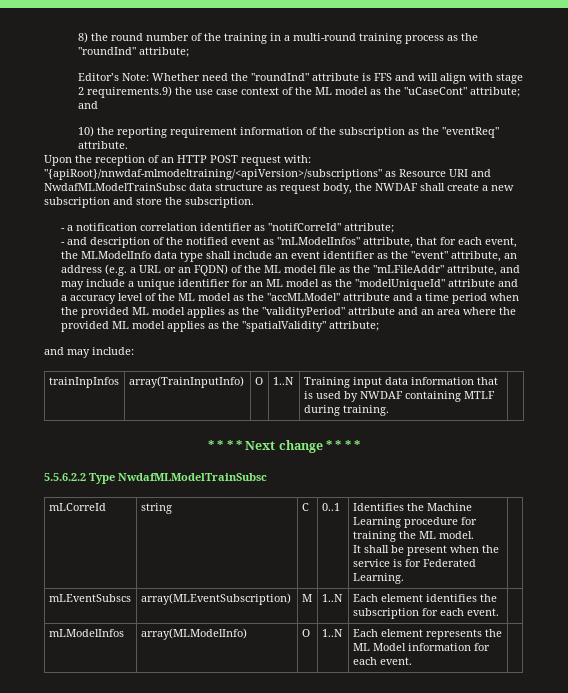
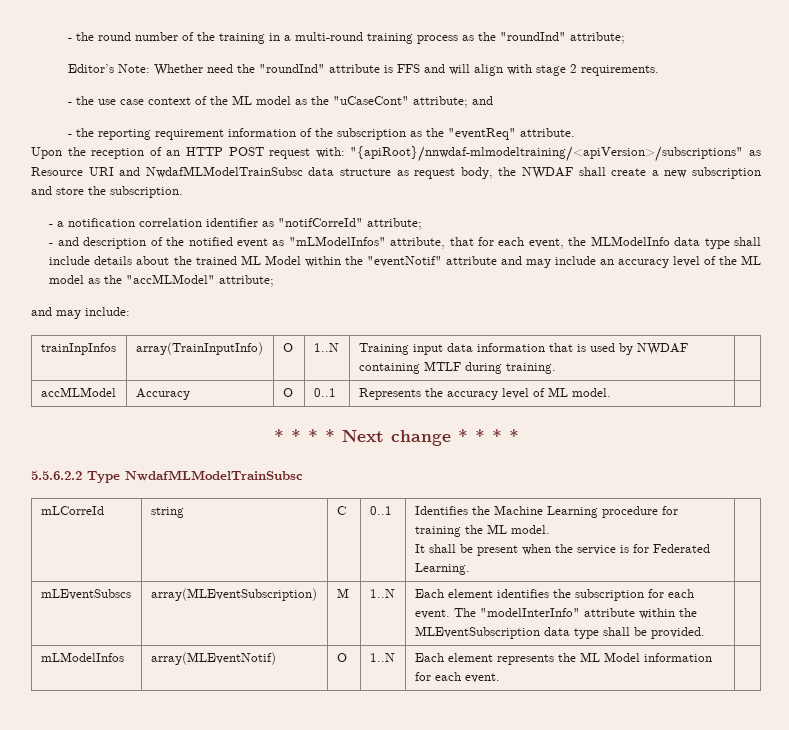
- 8) the round number of the training in a multi-round training process as the "roundInd" attribute;
+ - the round number of the training in a multi-round training process as the "roundInd" attribute;
- Editor’s Note: Whether need the "roundInd" attribute is FFS and will align with stage 2 requirements.9) the use case context of the ML model as the "uCaseCont" attribute; and
+ Editor’s Note: Whether need the "roundInd" attribute is FFS and will align with stage 2 requirements.
+ - the use case context of the ML model as the "uCaseCont" attribute; and
- 10) the reporting requirement information of the subscription as the "eventReq" attribute.
+ - the reporting requirement information of the subscription as the "eventReq" attribute.
- - and description of the notified event as "mLModelInfos" attribute, that for each event, the MLModelInfo data type shall include an event identifier as the "event" attribute, an address (e.g. a URL or an FQDN) of the ML model file as the "mLFileAddr" attribute, and may include a unique identifier for an ML model as the "modelUniqueId" attribute and a accuracy level of the ML model as the "accMLModel" attribute and a time period when the provided ML model applies as the "validityPeriod" attribute and an area where the provided ML model applies as the "spatialValidity" attribute;
+ - and description of the notified event as "mLModelInfos" attribute, that for each event, the MLModelInfo data type shall include details about the trained ML Model within the "eventNotif" attribute and may include an accuracy level of the ML model as the "accMLModel" attribute;
+ accMLModel | Accuracy | O | 0..1 | Represents the accuracy level of ML model. |
- mLEventSubscs | array(MLEventSubscription) | M | 1..N | Each element identifies the subscription for each event. |
+ mLEventSubscs | array(MLEventSubscription) | M | 1..N | Each element identifies the subscription for each event. The "modelInterInfo" attribute within the MLEventSubscription data type shall be provided. |
- mLModelInfos | array(MLModelInfo) | O | 1..N | Each element represents the ML Model information for each event. |
+ mLModelInfos | array(MLEventNotif) | O | 1..N | Each element represents the ML Model information for each event. |

